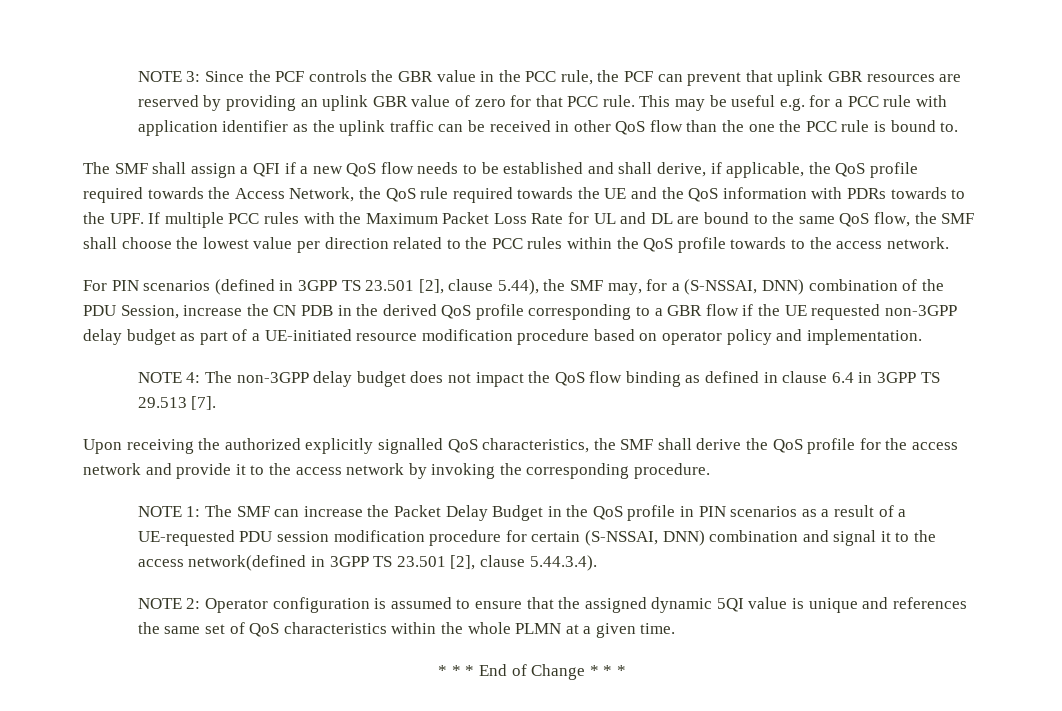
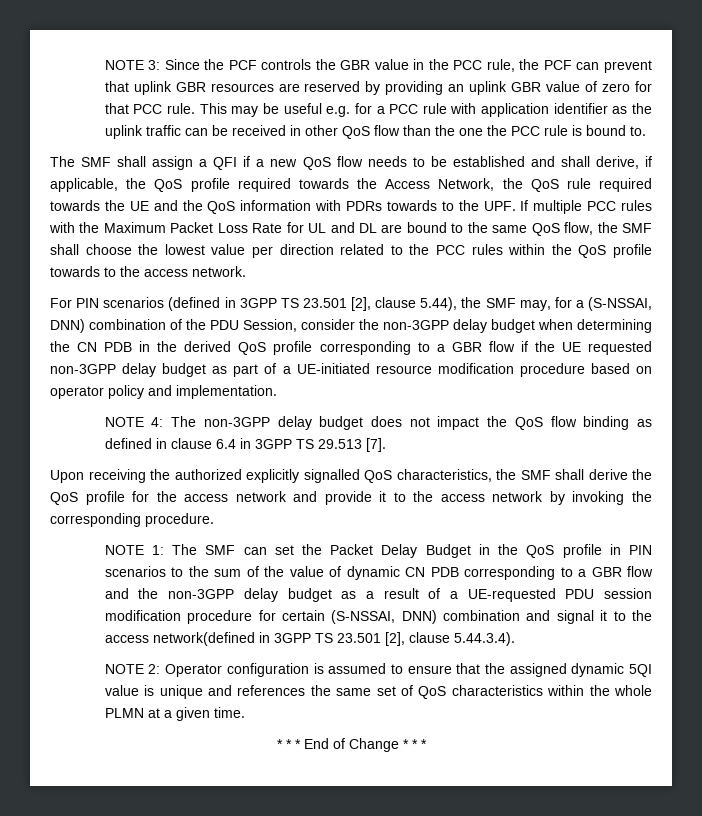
- For PIN scenarios (defined in 3GPP TS 23.501 [2], clause 5.44), the SMF may, for a (S-NSSAI, DNN) combination of the PDU Session, increase the CN PDB in the derived QoS profile corresponding to a GBR flow if the UE requested non-3GPP delay budget as part of a UE-initiated resource modification procedure based on operator policy and implementation.
+ For PIN scenarios (defined in 3GPP TS 23.501 [2], clause 5.44), the SMF may, for a (S-NSSAI, DNN) combination of the PDU Session, consider the non-3GPP delay budget when determining the CN PDB in the derived QoS profile corresponding to a GBR flow if the UE requested non-3GPP delay budget as part of a UE-initiated resource modification procedure based on operator policy and implementation.
- NOTE 1: The SMF can increase the Packet Delay Budget in the QoS profile in PIN scenarios as a result of a UE-requested PDU session modification procedure for certain (S-NSSAI, DNN) combination and signal it to the access network(defined in 3GPP TS 23.501 [2], clause 5.44.3.4).
+ NOTE 1: The SMF can set the Packet Delay Budget in the QoS profile in PIN scenarios to the sum of the value of dynamic CN PDB corresponding to a GBR flow and the non-3GPP delay budget as a result of a UE-requested PDU session modification procedure for certain (S-NSSAI, DNN) combination and signal it to the access network(defined in 3GPP TS 23.501 [2], clause 5.44.3.4).

